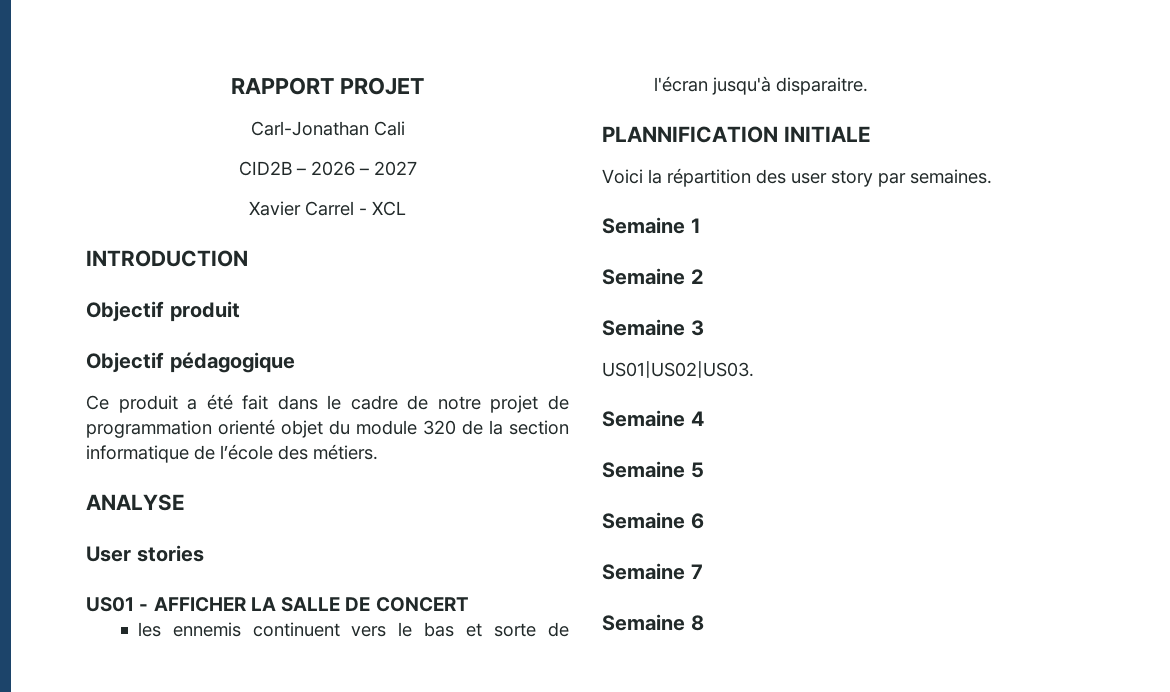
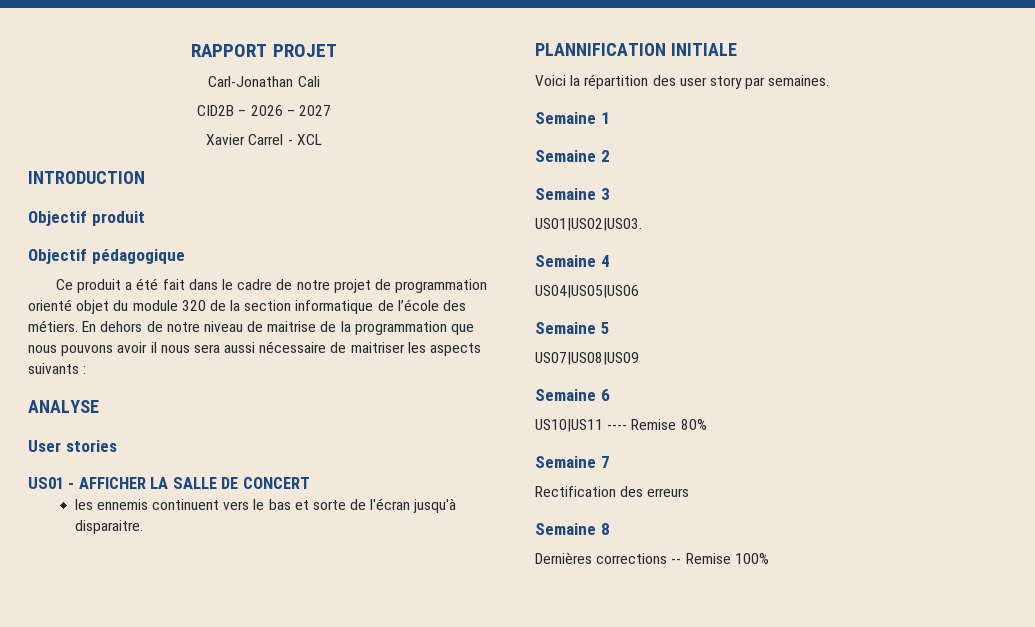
+ En dehors de notre niveau de maitrise de la programmation que nous pouvons avoir il nous sera aussi nécessaire de maitriser les aspects suivants :
+ US04|US05|US06
+ US07|US08|US09
+ US10|US11 ---- Remise 80%
+ Rectification des erreurs
+ Dernières corrections -- Remise 100%

